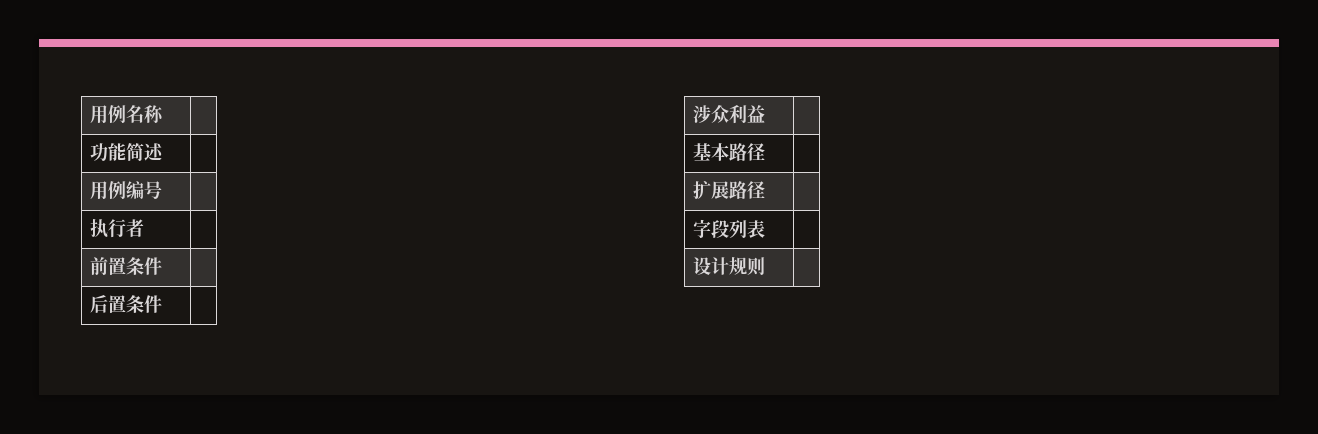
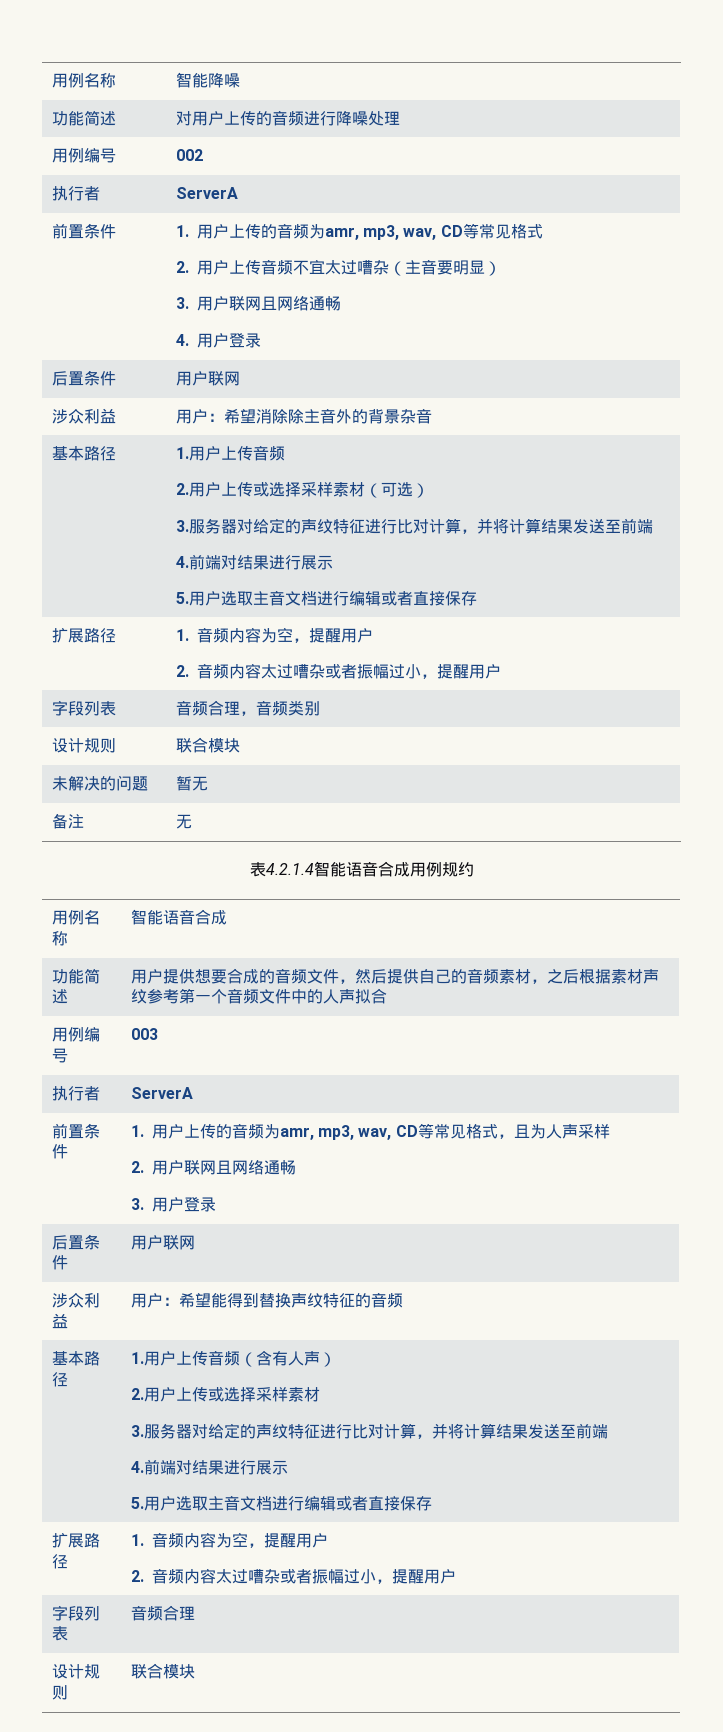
- 用例名称 |
- 功能简述 |
- 用例编号 |
- 执行者 |
- 前置条件 |
- 后置条件 |
- 涉众利益 |
- 基本路径 |
- 扩展路径 |
- 字段列表 |
- 设计规则 |
+ 用例名称 | 智能降噪
+ 功能简述 | 对用户上传的音频进行降噪处理
+ 用例编号 | 002
+ 执行者 | ServerA
+ 前置条件 | 1.用户上传的音频为amr, mp3, wav, CD等常见格式
+ 2.用户上传音频不宜太过嘈杂（主音要明显）
+ 3.用户联网且网络通畅
+ 4.用户登录
+ 后置条件 | 用户联网
+ 涉众利益 | 用户：希望消除除主音外的背景杂音
+ 基本路径 | 1.用户上传音频
+ 2.用户上传或选择采样素材（可选）
+ 3.服务器对给定的声纹特征进行比对计算，并将计算结果发送至前端
+ 4.前端对结果进行展示
+ 5.用户选取主音文档进行编辑或者直接保存
+ 扩展路径 | 1.音频内容为空，提醒用户
+ 2.音频内容太过嘈杂或者振幅过小，提醒用户
+ 字段列表 | 音频合理，音频类别
+ 设计规则 | 联合模块
+ 未解决的问题 | 暂无
+ 备注 | 无
+ 表4.2.1.4智能语音合成用例规约
+ 用例名称 | 智能语音合成
+ 功能简述 | 用户提供想要合成的音频文件，然后提供自己的音频素材，之后根据素材声纹参考第一个音频文件中的人声拟合
+ 用例编号 | 003
+ 执行者 | ServerA
+ 前置条件 | 1.用户上传的音频为amr, mp3, wav, CD等常见格式，且为人声采样
+ 2.用户联网且网络通畅
+ 3.用户登录
+ 后置条件 | 用户联网
+ 涉众利益 | 用户：希望能得到替换声纹特征的音频
+ 基本路径 | 1.用户上传音频（含有人声）
+ 2.用户上传或选择采样素材
+ 3.服务器对给定的声纹特征进行比对计算，并将计算结果发送至前端
+ 4.前端对结果进行展示
+ 5.用户选取主音文档进行编辑或者直接保存
+ 扩展路径 | 1.音频内容为空，提醒用户
+ 2.音频内容太过嘈杂或者振幅过小，提醒用户
+ 字段列表 | 音频合理
+ 设计规则 | 联合模块

